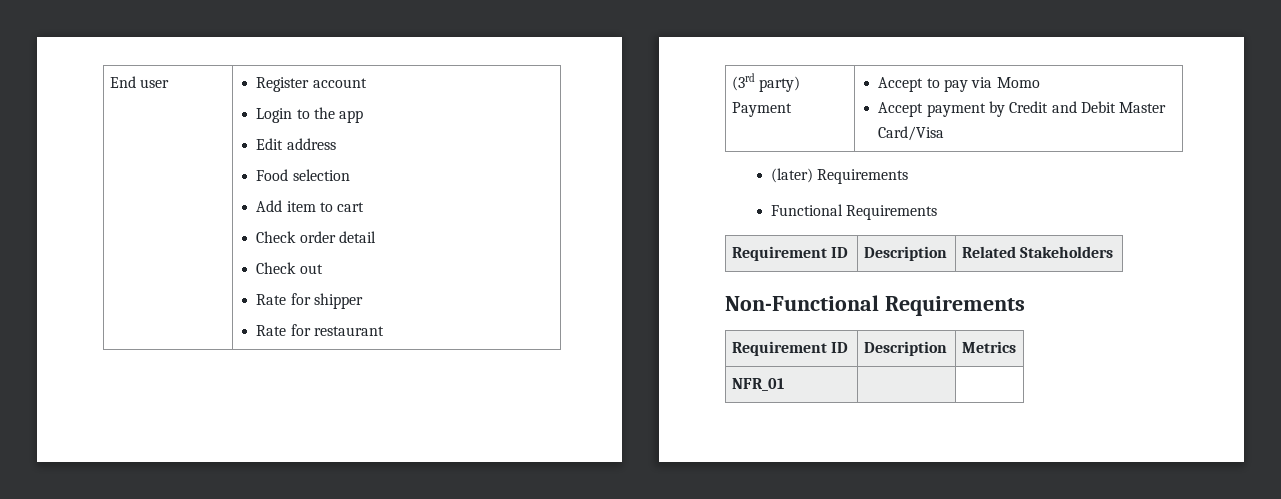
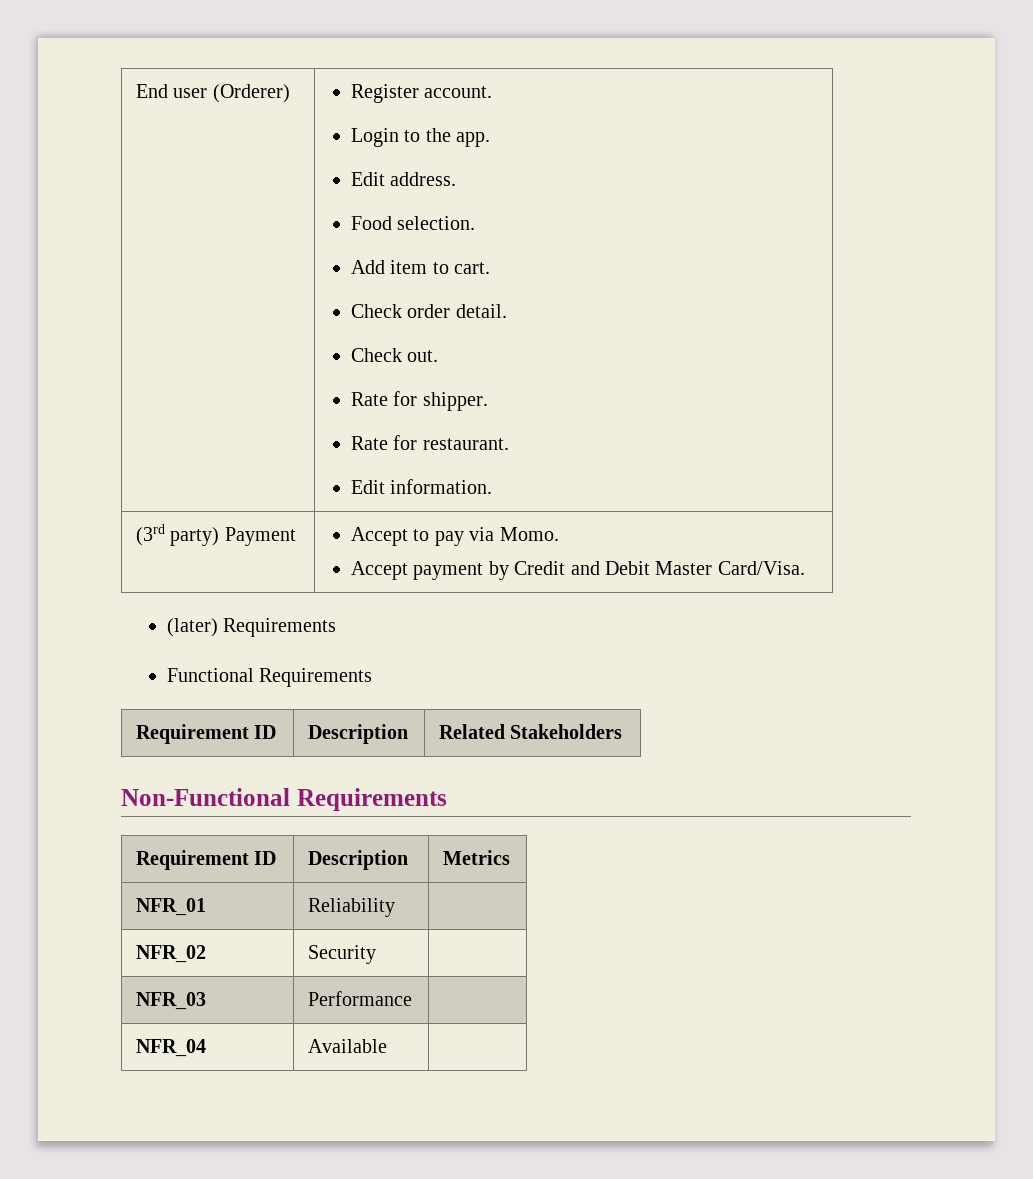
- End user | Register account
- Login to the app
- Edit address
- Food selection
- Add item to cart
- Check order detail
- Check out
- Rate for shipper
- Rate for restaurant
+ End user (Orderer) | Register account.
+ Login to the app.
+ Edit address.
+ Food selection.
+ Add item to cart.
+ Check order detail.
+ Check out.
+ Rate for shipper.
+ Rate for restaurant.
+ Edit information.
- (3rd party) Payment | Accept to pay via Momo
- Accept payment by Credit and Debit Master Card/Visa
+ (3rd party) Payment | Accept to pay via Momo.
+ Accept payment by Credit and Debit Master Card/Visa.
- NFR_01 | |
+ NFR_01 | Reliability |
+ NFR_02 | Security |
+ NFR_03 | Performance |
+ NFR_04 | Available |

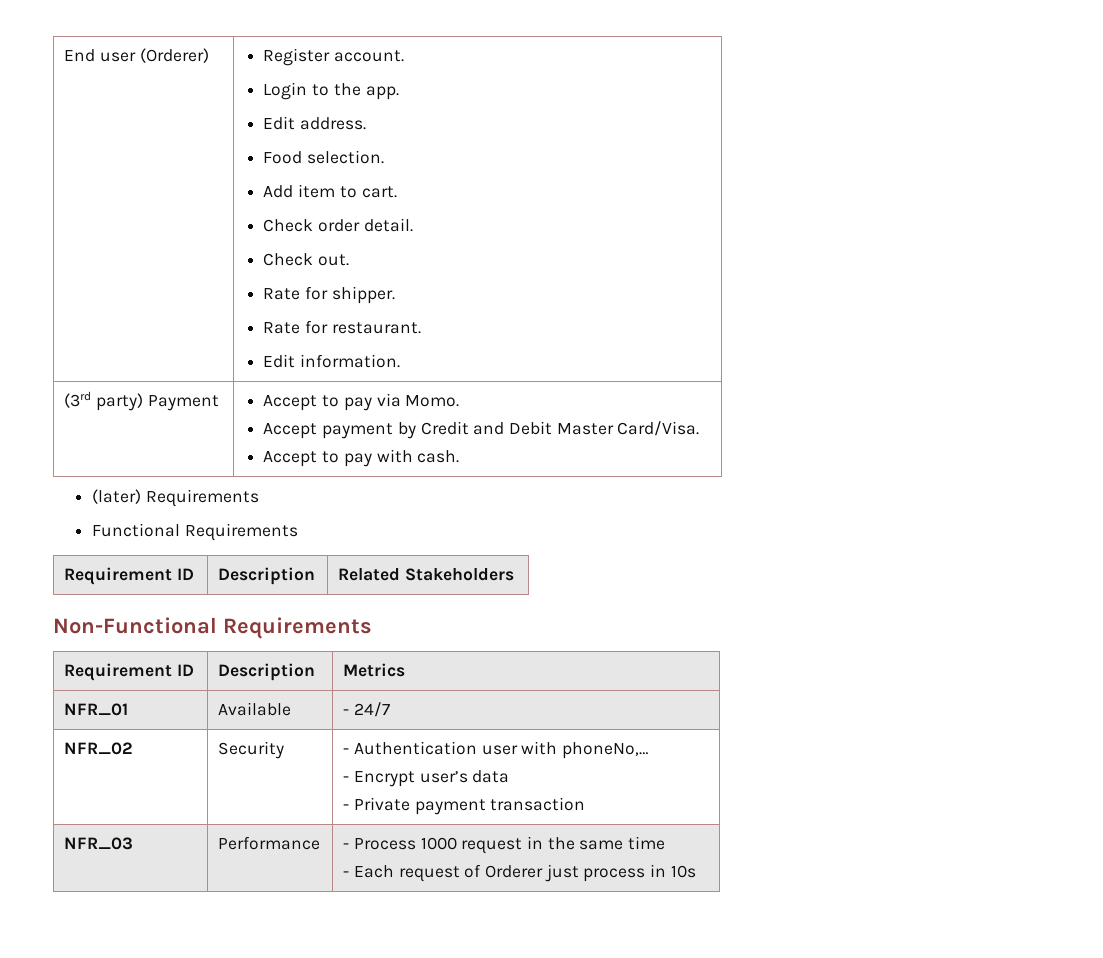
  (3rd party) Payment | Accept to pay via Momo.
  Accept payment by Credit and Debit Master Card/Visa.
+ Accept to pay with cash.
- NFR_01 | Reliability |
+ NFR_01 | Available | - 24/7
- NFR_02 | Security |
- NFR_03 | Performance |
- NFR_04 | Available |
+ NFR_02 | Security | - Authentication user with phoneNo,…
+ - Encrypt user’s data
+ - Private payment transaction
+ NFR_03 | Performance | - Process 1000 request in the same time
+ - Each request of Orderer just process in 10s

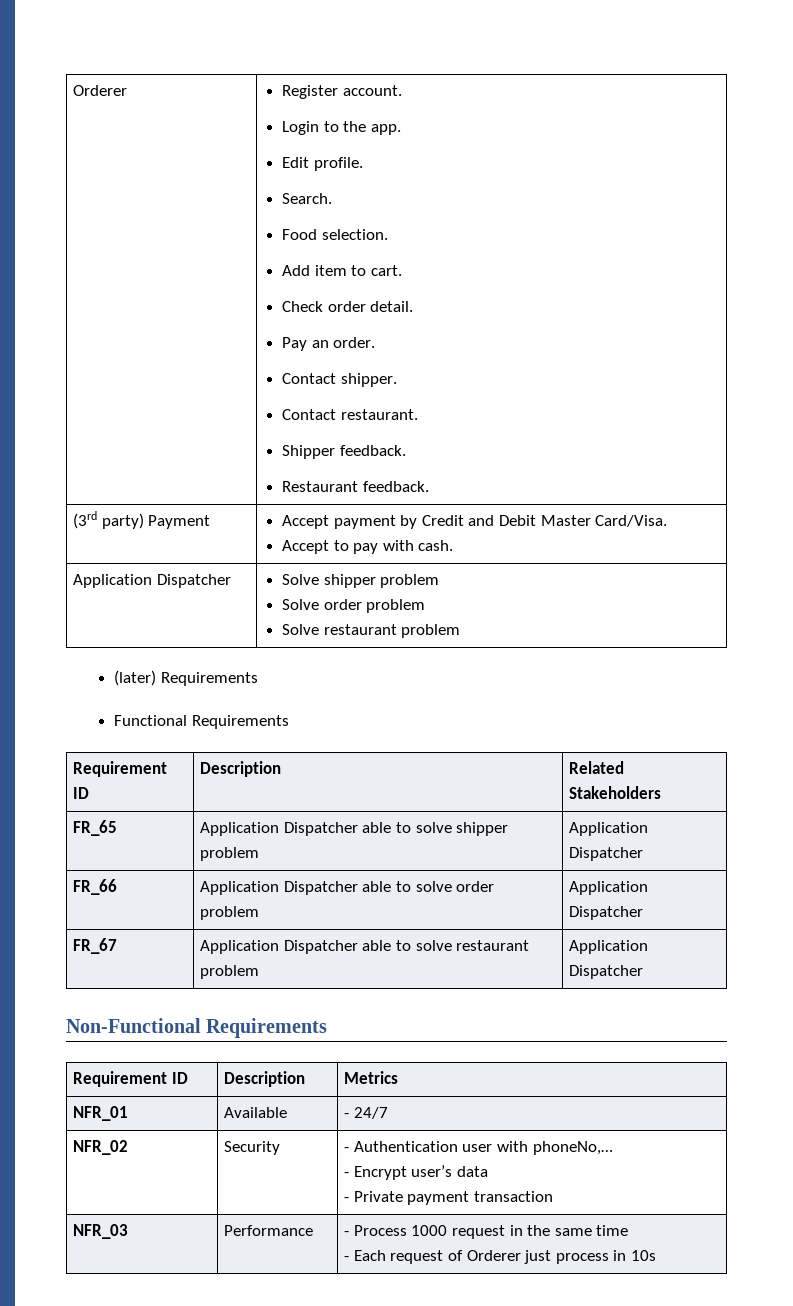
- End user (Orderer) | Register account.
+ Orderer | Register account.
  Login to the app.
- Edit address.
+ Edit profile.
+ Search.
  Food selection.
  Add item to cart.
  Check order detail.
- Check out.
- Rate for shipper.
- Rate for restaurant.
- Edit information.
+ Pay an order.
+ Contact shipper.
+ Contact restaurant.
+ Shipper feedback.
+ Restaurant feedback.
- (3rd party) Payment | Accept to pay via Momo.
- Accept payment by Credit and Debit Master Card/Visa.
+ (3rd party) Payment | Accept payment by Credit and Debit Master Card/Visa.
+ Application Dispatcher | Solve shipper problem
+ Solve order problem
+ Solve restaurant problem
+ FR_65 | Application Dispatcher able to solve shipper problem | Application Dispatcher
+ FR_66 | Application Dispatcher able to solve order problem | Application Dispatcher
+ FR_67 | Application Dispatcher able to solve restaurant problem | Application Dispatcher

